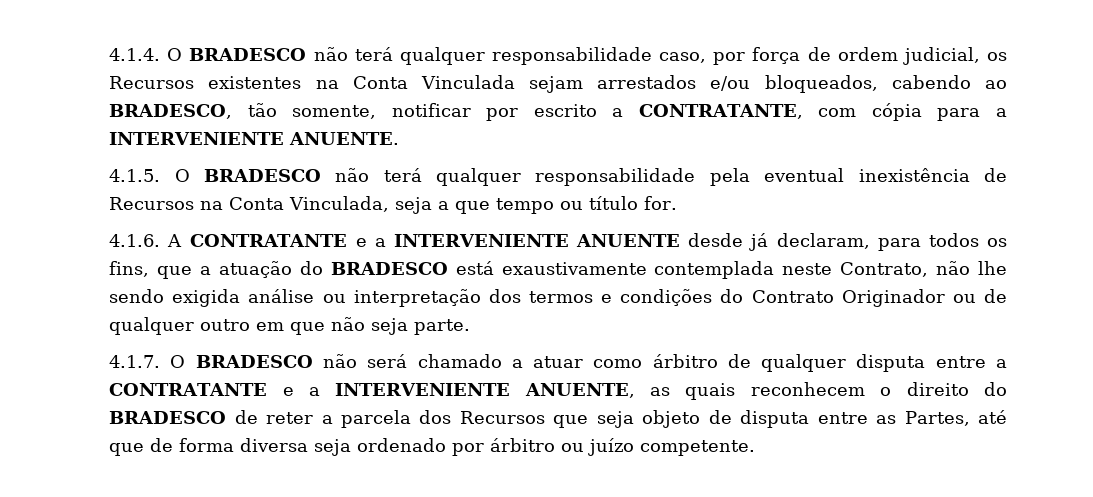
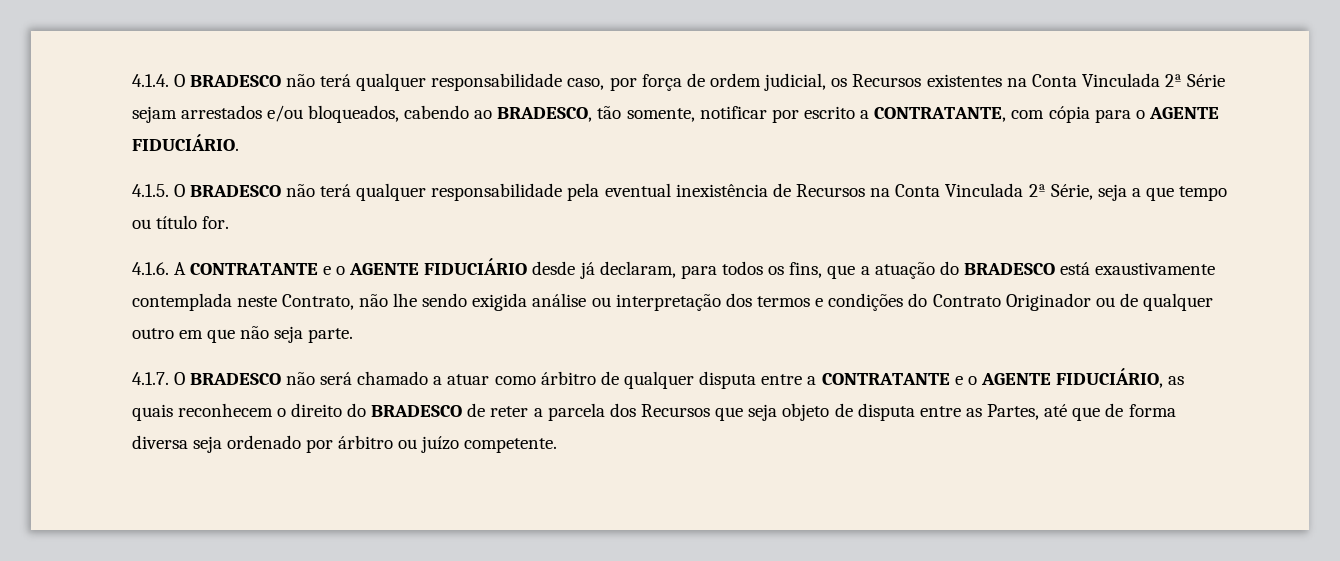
- 4.1.4. O BRADESCO não terá qualquer responsabilidade caso, por força de ordem judicial, os Recursos existentes na Conta Vinculada sejam arrestados e/ou bloqueados, cabendo ao BRADESCO, tão somente, notificar por escrito a CONTRATANTE, com cópia para a INTERVENIENTE ANUENTE.
+ 4.1.4. O BRADESCO não terá qualquer responsabilidade caso, por força de ordem judicial, os Recursos existentes na Conta Vinculada 2ª Série sejam arrestados e/ou bloqueados, cabendo ao BRADESCO, tão somente, notificar por escrito a CONTRATANTE, com cópia para o AGENTE FIDUCIÁRIO.
- 4.1.5. O BRADESCO não terá qualquer responsabilidade pela eventual inexistência de Recursos na Conta Vinculada, seja a que tempo ou título for.
+ 4.1.5. O BRADESCO não terá qualquer responsabilidade pela eventual inexistência de Recursos na Conta Vinculada 2ª Série, seja a que tempo ou título for.
- 4.1.6. A CONTRATANTE e a INTERVENIENTE ANUENTE desde já declaram, para todos os fins, que a atuação do BRADESCO está exaustivamente contemplada neste Contrato, não lhe sendo exigida análise ou interpretação dos termos e condições do Contrato Originador ou de qualquer outro em que não seja parte.
+ 4.1.6. A CONTRATANTE e o AGENTE FIDUCIÁRIO desde já declaram, para todos os fins, que a atuação do BRADESCO está exaustivamente contemplada neste Contrato, não lhe sendo exigida análise ou interpretação dos termos e condições do Contrato Originador ou de qualquer outro em que não seja parte.
- 4.1.7. O BRADESCO não será chamado a atuar como árbitro de qualquer disputa entre a CONTRATANTE e a INTERVENIENTE ANUENTE, as quais reconhecem o direito do BRADESCO de reter a parcela dos Recursos que seja objeto de disputa entre as Partes, até que de forma diversa seja ordenado por árbitro ou juízo competente.
+ 4.1.7. O BRADESCO não será chamado a atuar como árbitro de qualquer disputa entre a CONTRATANTE e o AGENTE FIDUCIÁRIO, as quais reconhecem o direito do BRADESCO de reter a parcela dos Recursos que seja objeto de disputa entre as Partes, até que de forma diversa seja ordenado por árbitro ou juízo competente.

